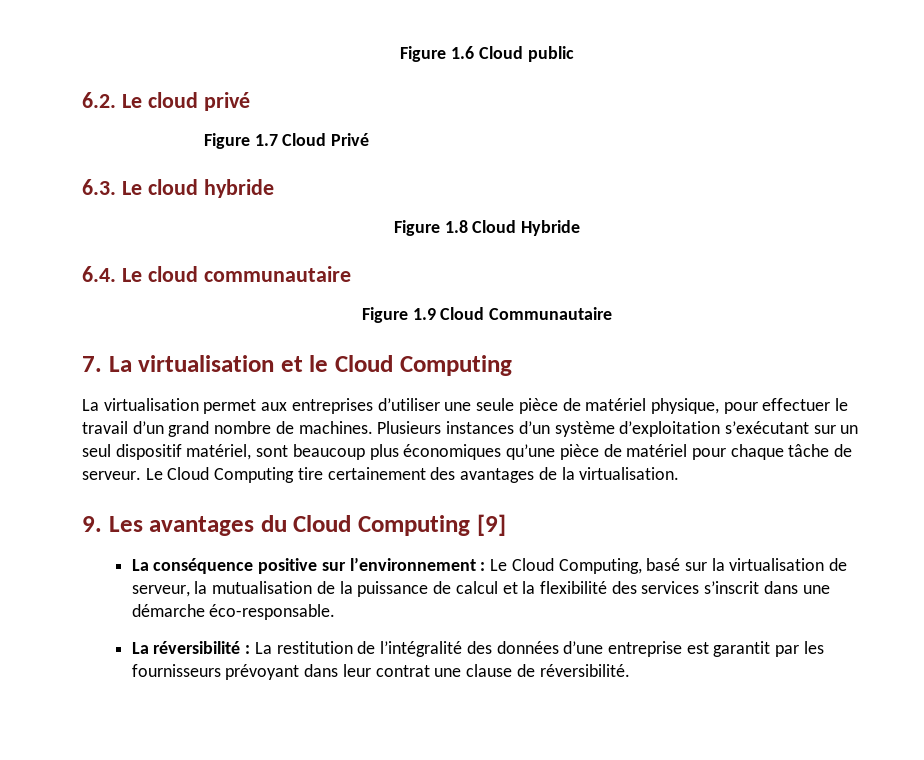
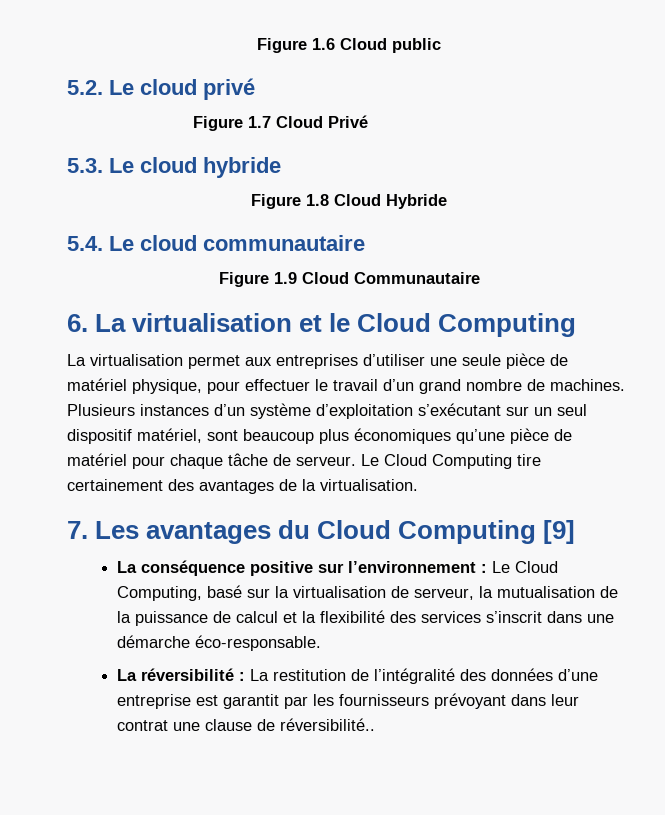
- 6.2. Le cloud privé
+ 5.2. Le cloud privé
- 6.3. Le cloud hybride
+ 5.3. Le cloud hybride
- 6.4. Le cloud communautaire
+ 5.4. Le cloud communautaire
- 7. La virtualisation et le Cloud Computing
+ 6. La virtualisation et le Cloud Computing
- 9. Les avantages du Cloud Computing [9]
+ 7. Les avantages du Cloud Computing [9]
- La réversibilité : La restitution de l’intégralité des données d’une entreprise est garantit par les fournisseurs prévoyant dans leur contrat une clause de réversibilité.
+ La réversibilité : La restitution de l’intégralité des données d’une entreprise est garantit par les fournisseurs prévoyant dans leur contrat une clause de réversibilité..

